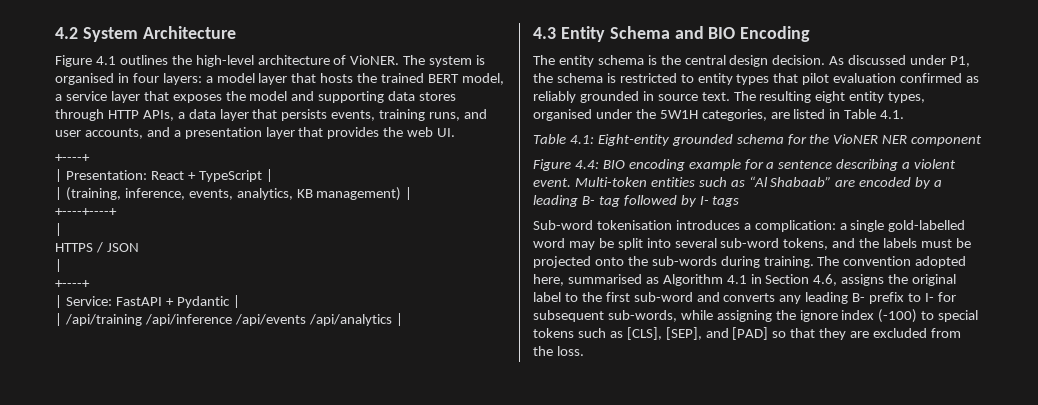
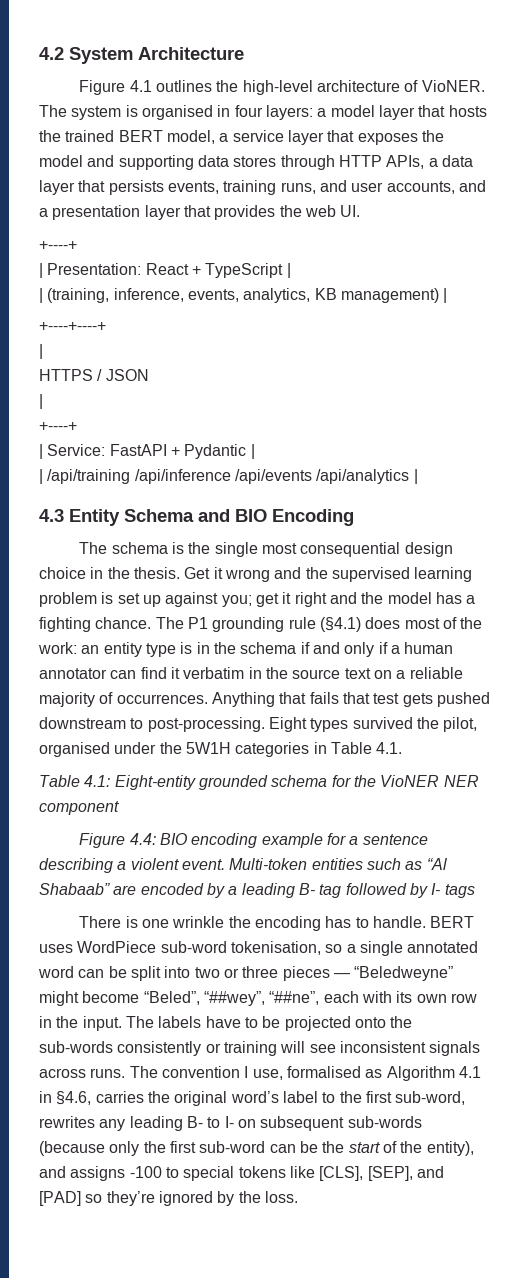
- The entity schema is the central design decision. As discussed under P1, the schema is restricted to entity types that pilot evaluation confirmed as reliably grounded in source text. The resulting eight entity types, organised under the 5W1H categories, are listed in Table 4.1.
+ The schema is the single most consequential design choice in the thesis. Get it wrong and the supervised learning problem is set up against you; get it right and the model has a fighting chance. The P1 grounding rule (§4.1) does most of the work: an entity type is in the schema if and only if a human annotator can find it verbatim in the source text on a reliable majority of occurrences. Anything that fails that test gets pushed downstream to post-processing. Eight types survived the pilot, organised under the 5W1H categories in Table 4.1.
- Sub-word tokenisation introduces a complication: a single gold-labelled word may be split into several sub-word tokens, and the labels must be projected onto the sub-words during training. The convention adopted here, summarised as Algorithm 4.1 in Section 4.6, assigns the original label to the first sub-word and converts any leading B- prefix to I- for subsequent sub-words, while assigning the ignore index (-100) to special tokens such as [CLS], [SEP], and [PAD] so that they are excluded from the loss.
+ There is one wrinkle the encoding has to handle. BERT uses WordPiece sub-word tokenisation, so a single annotated word can be split into two or three pieces — “Beledweyne” might become “Beled”, “##wey”, “##ne”, each with its own row in the input. The labels have to be projected onto the sub-words consistently or training will see inconsistent signals across runs. The convention I use, formalised as Algorithm 4.1 in §4.6, carries the original word’s label to the first sub-word, rewrites any leading B- to I- on subsequent sub-words (because only the first sub-word can be the start of the entity), and assigns -100 to special tokens like [CLS], [SEP], and [PAD] so they’re ignored by the loss.

